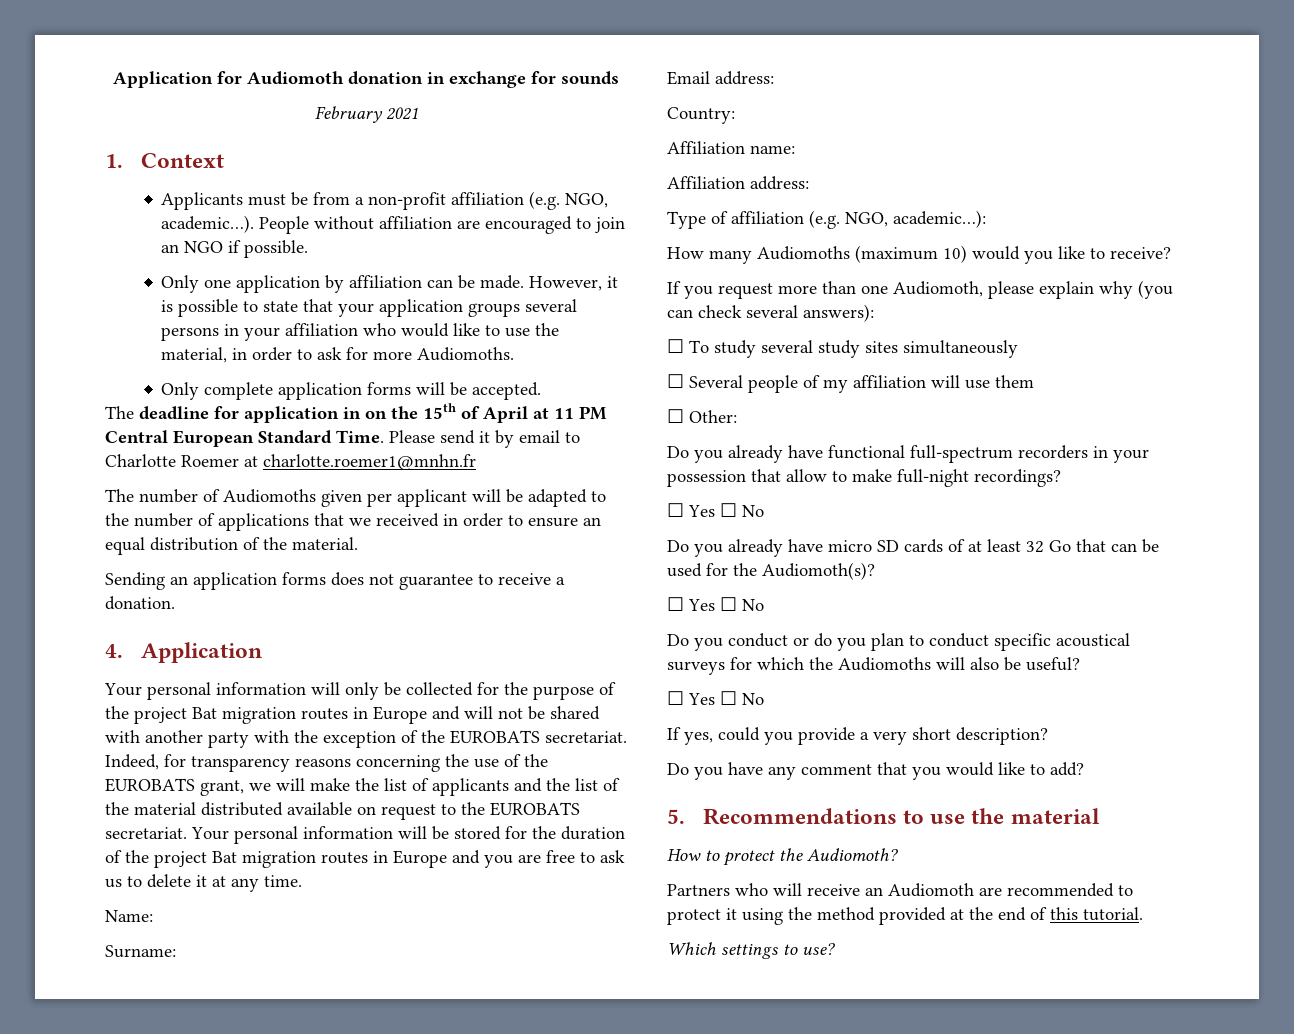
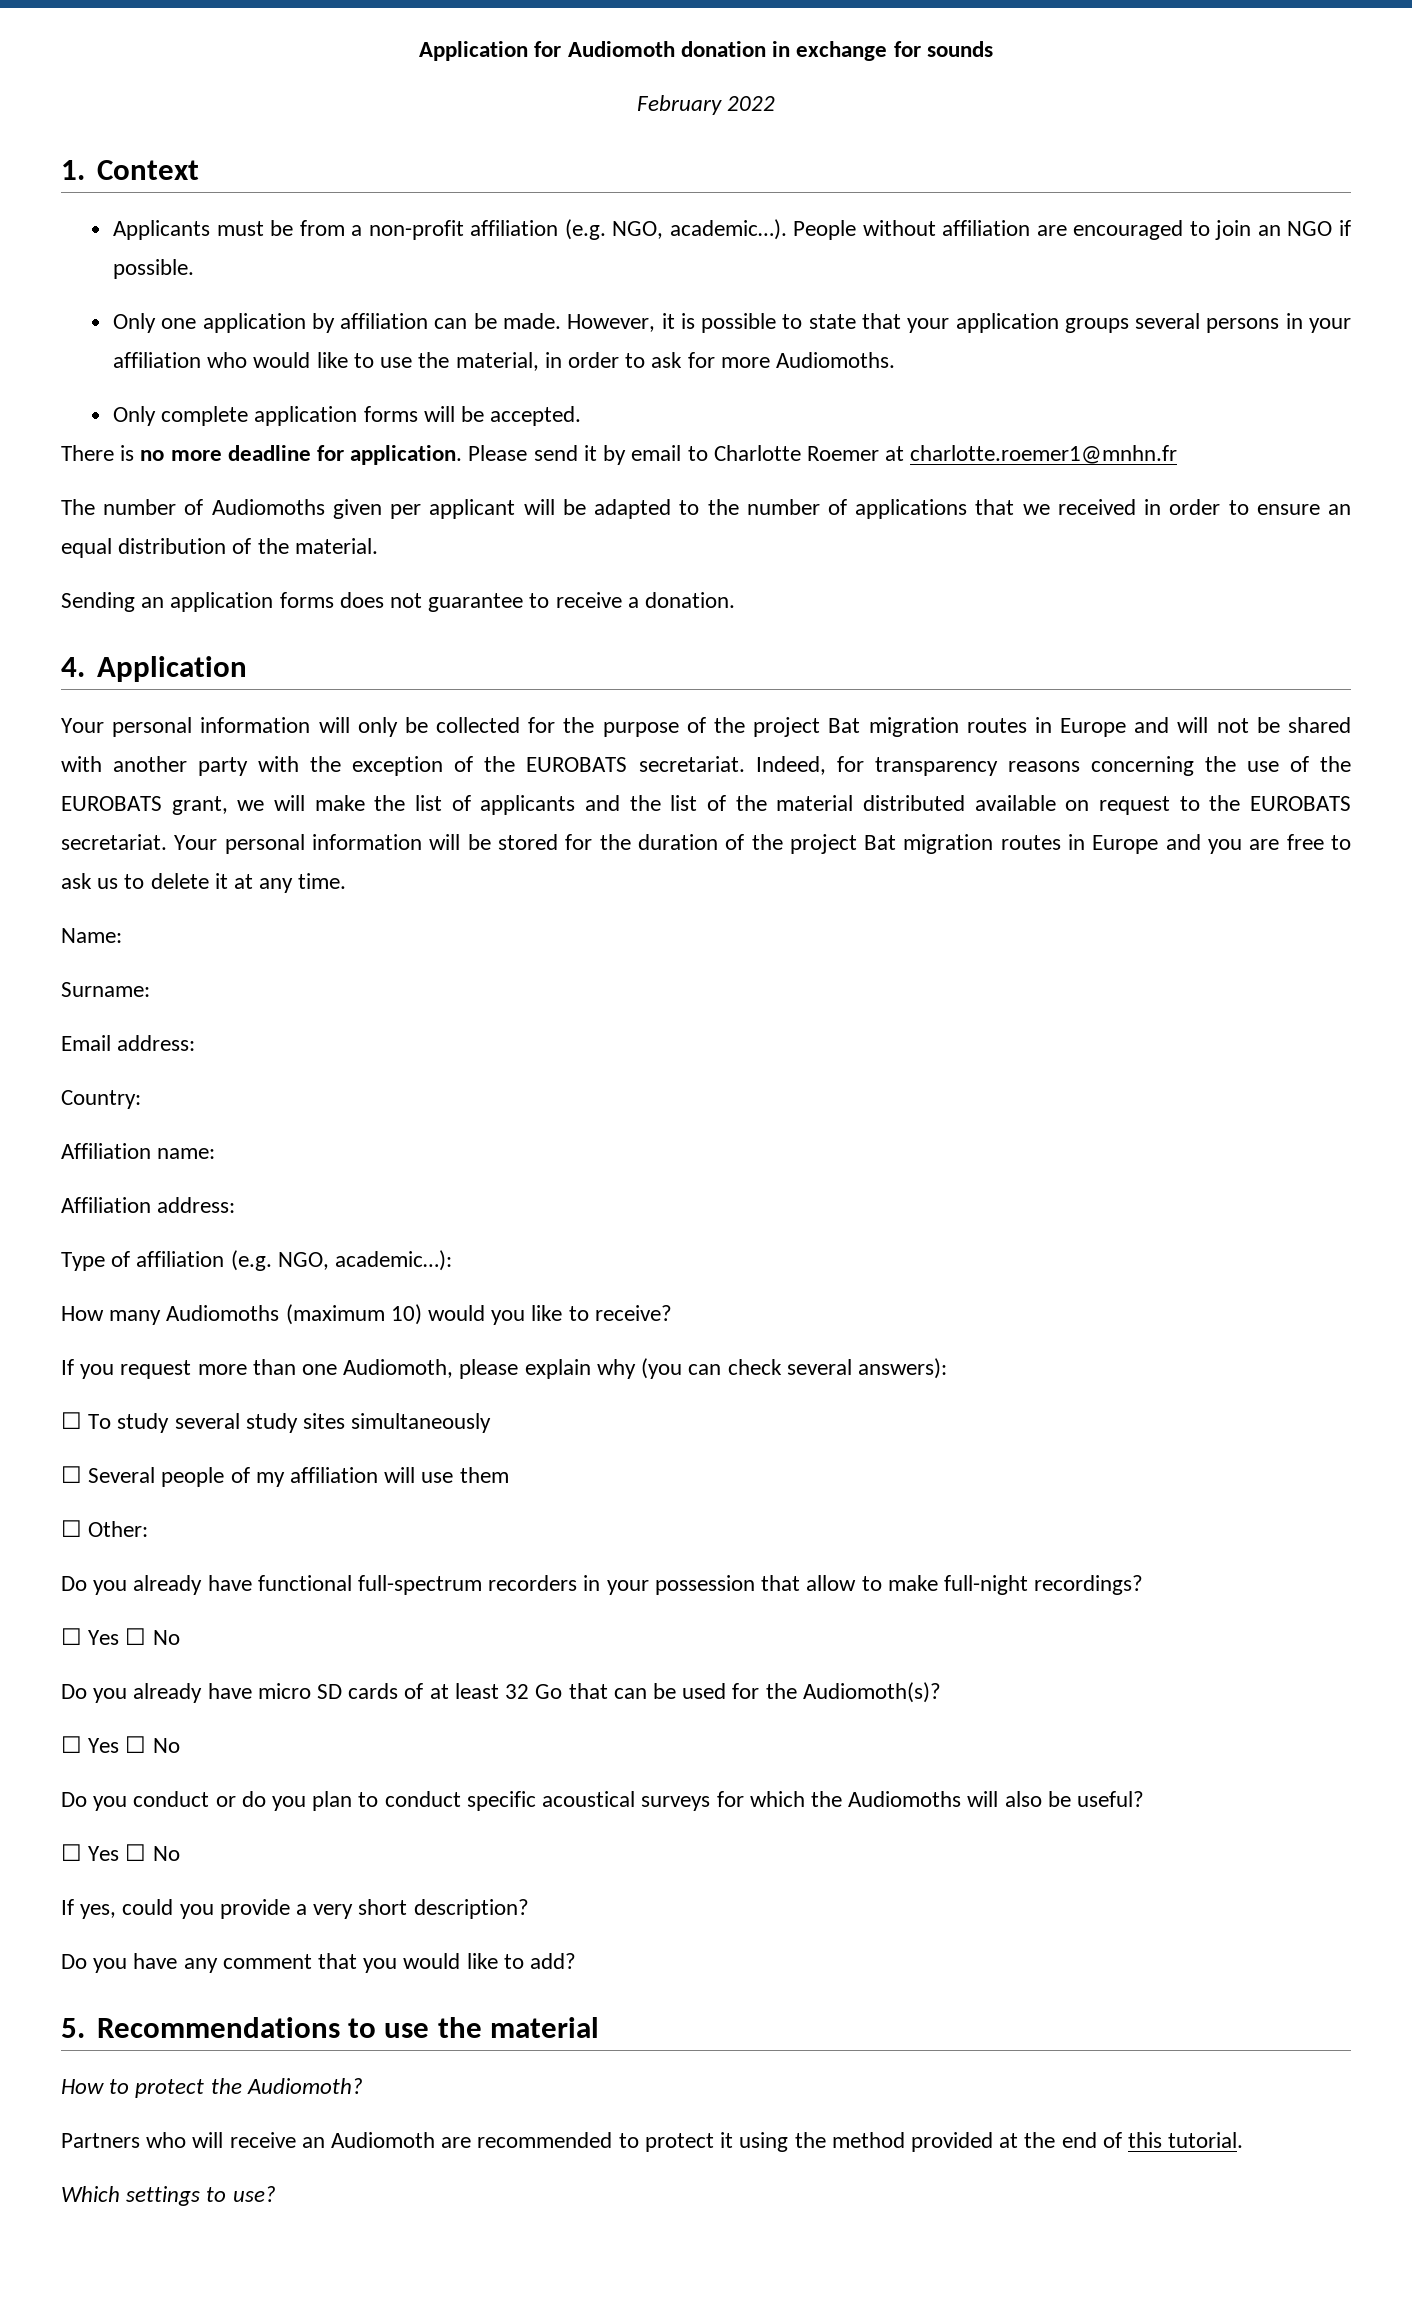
- February 2021
+ February 2022
- The deadline for application in on the 15th of April at 11 PM Central European Standard Time.
+ There is no more deadline for application.

